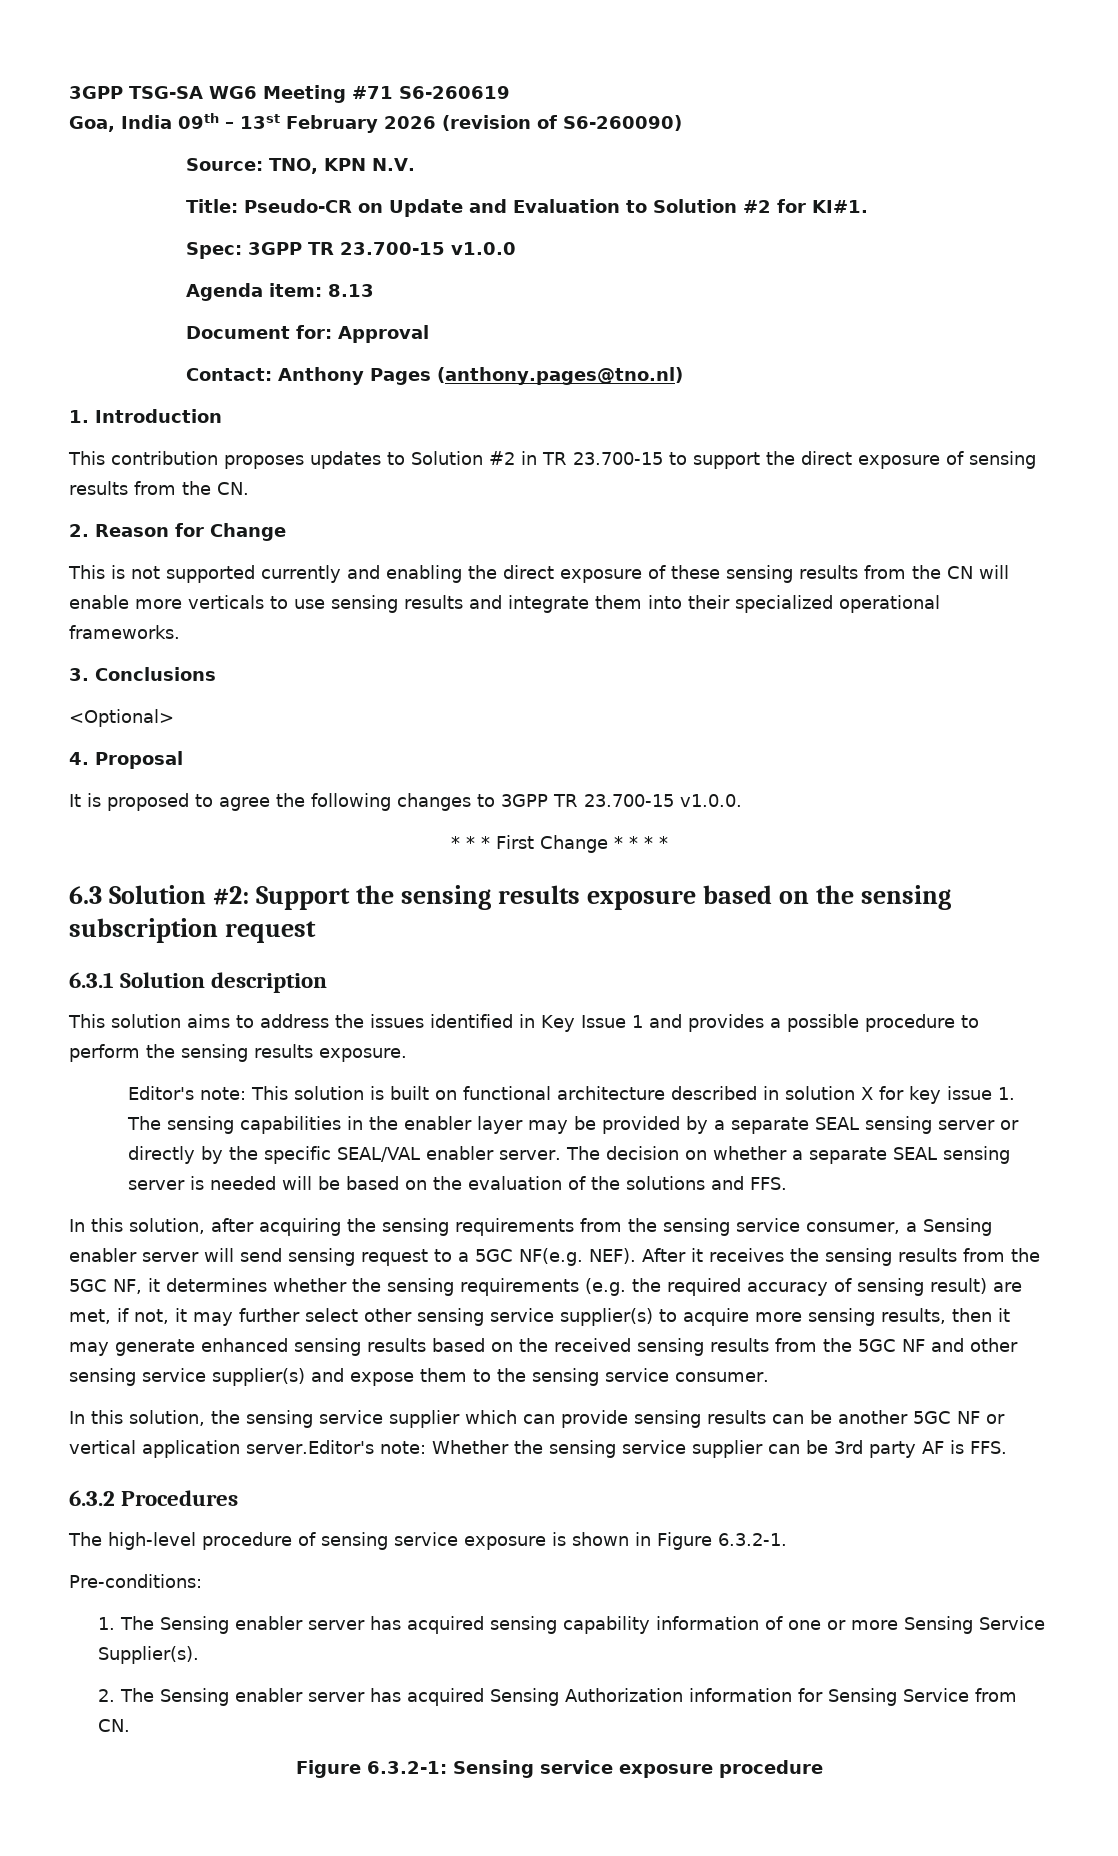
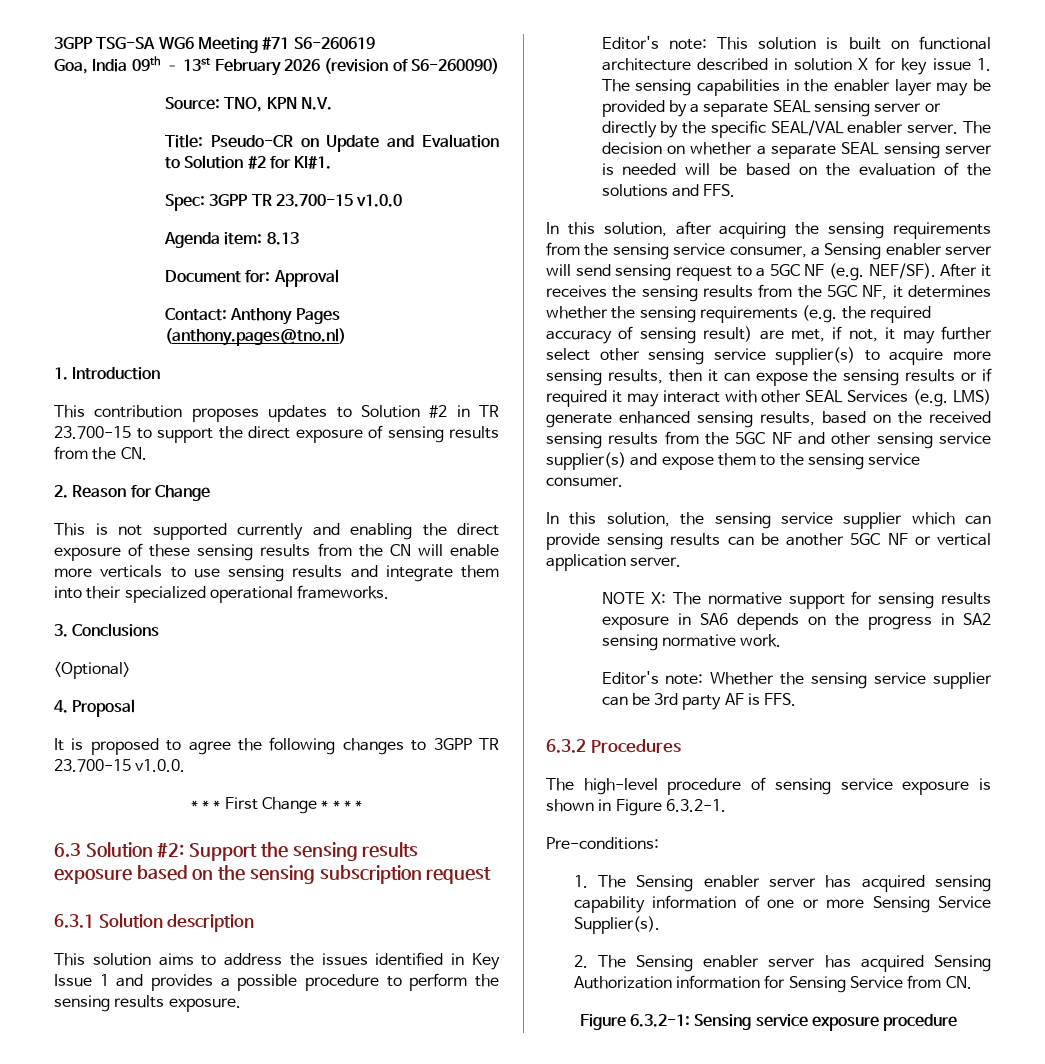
- In this solution, after acquiring the sensing requirements from the sensing service consumer, a Sensing enabler server will send sensing request to a 5GC NF(e.g. NEF).
+ In this solution, after acquiring the sensing requirements from the sensing service consumer, a Sensing enabler server will send sensing request to a 5GC NF (e.g. NEF/SF).
- After it receives the sensing results from the 5GC NF, it determines whether the sensing requirements (e.g. the required accuracy of sensing result) are met, if not, it may further select other sensing service supplier(s) to acquire more sensing results, then it may generate enhanced sensing results based on the received sensing results from the 5GC NF and other sensing service supplier(s) and expose them to the sensing service consumer.
+ After it receives the sensing results from the 5GC NF, it determines whether the sensing requirements (e.g. the required accuracy of sensing result) are met, if not, it may further select other sensing service supplier(s) to acquire more sensing results, then it can expose the sensing results or if required it may interact with other SEAL Services (e.g. LMS) generate enhanced sensing results, based on the received sensing results from the 5GC NF and other sensing service supplier(s) and expose them to the sensing service consumer.
- In this solution, the sensing service supplier which can provide sensing results can be another 5GC NF or vertical application server.Editor's note: Whether the sensing service supplier can be 3rd party AF is FFS.
+ In this solution, the sensing service supplier which can provide sensing results can be another 5GC NF or vertical application server.
+ NOTE X: The normative support for sensing results exposure in SA6 depends on the progress in SA2 sensing normative work.
+ Editor's note: Whether the sensing service supplier can be 3rd party AF is FFS.

